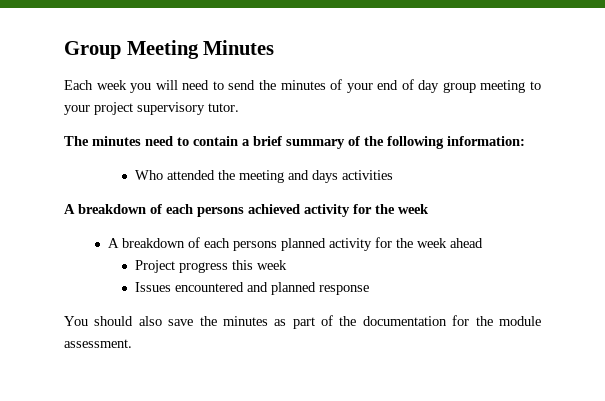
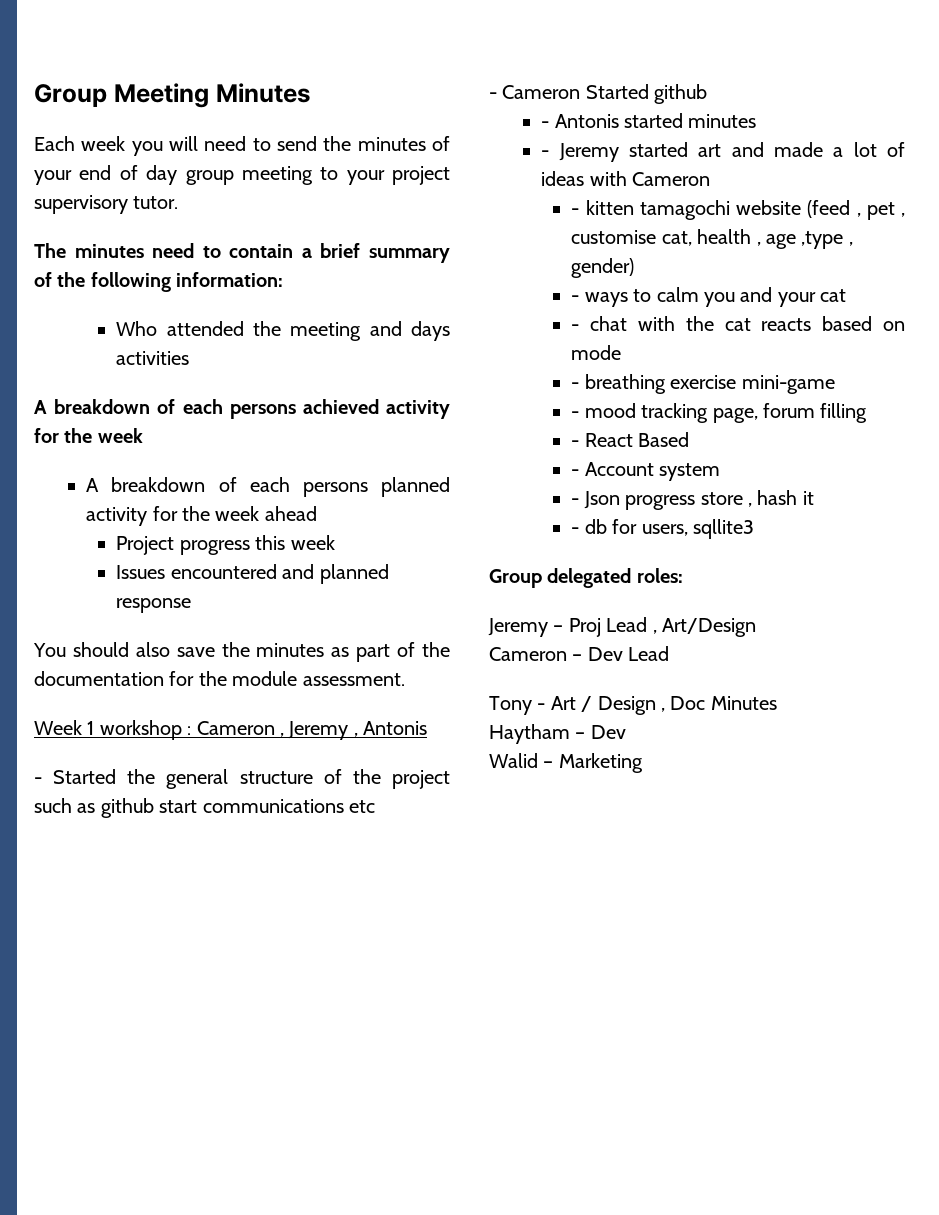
+ Week 1 workshop : Cameron , Jeremy , Antonis
+ - Started the general structure of the project such as github start communications etc
+ - Cameron Started github
+ - Antonis started minutes
+ - Jeremy started art and made a lot of ideas with Cameron
+ - kitten tamagochi website (feed , pet , customise cat, health , age ,type , gender)
+ - ways to calm you and your cat
+ - chat with the cat reacts based on mode
+ - breathing exercise mini-game
+ - mood tracking page, forum filling
+ - React Based
+ - Account system
+ - Json progress store , hash it
+ - db for users, sqllite3
+ Group delegated roles:
+ Jeremy – Proj Lead , Art/Design
+ Cameron – Dev Lead
+ Tony - Art / Design , Doc Minutes
+ Haytham – Dev
+ Walid – Marketing

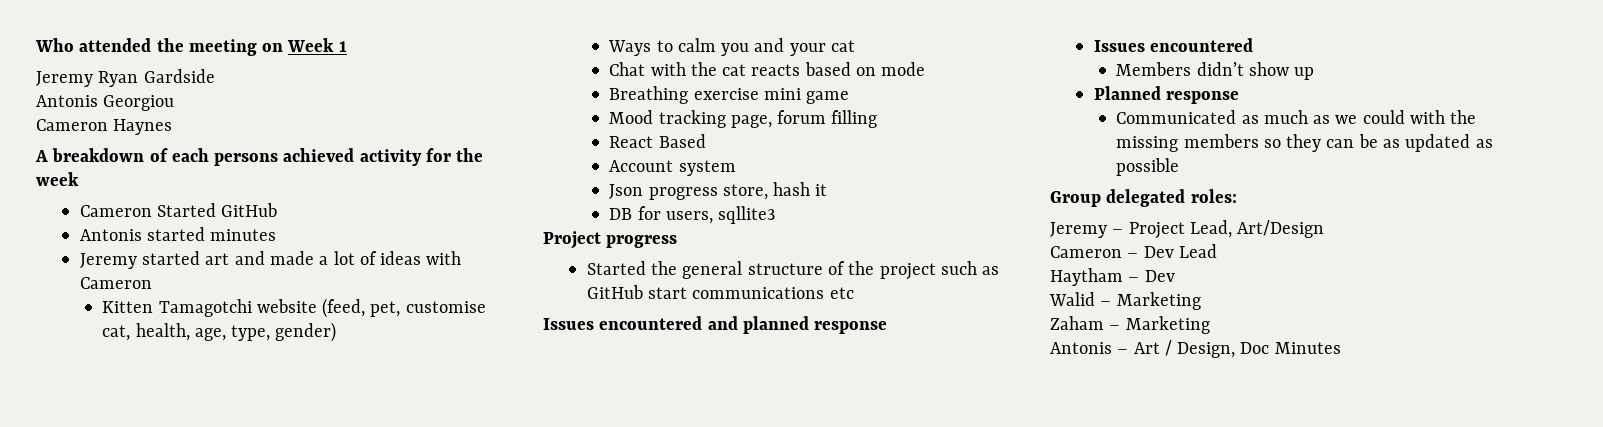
- Group Meeting Minutes
- Each week you will need to send the minutes of your end of day group meeting to your project supervisory tutor.
- The minutes need to contain a brief summary of the following information:
- Who attended the meeting and days activities
+ Who attended the meeting on Week 1
+ Jeremy Ryan Gardside
+ Antonis Georgiou
+ Cameron Haynes
- A breakdown of each persons planned activity for the week ahead
- Project progress this week
- Issues encountered and planned response
- You should also save the minutes as part of the documentation for the module assessment.
- Week 1 workshop : Cameron , Jeremy , Antonis
- - Started the general structure of the project such as github start communications etc
- - Cameron Started github
- - Antonis started minutes
+ Cameron Started GitHub
+ Antonis started minutes
- - Jeremy started art and made a lot of ideas with Cameron
+ Jeremy started art and made a lot of ideas with Cameron
- - kitten tamagochi website (feed , pet , customise cat, health , age ,type , gender)
+ Kitten Tamagotchi website (feed, pet, customise cat, health, age, type, gender)
- - ways to calm you and your cat
+ Ways to calm you and your cat
- - chat with the cat reacts based on mode
+ Chat with the cat reacts based on mode
- - breathing exercise mini-game
- - mood tracking page, forum filling
+ Breathing exercise mini game
+ Mood tracking page, forum filling
- - React Based
+ React Based
- - Account system
+ Account system
- - Json progress store , hash it
+ Json progress store, hash it
- - db for users, sqllite3
+ DB for users, sqllite3
+ Project progress
+ Started the general structure of the project such as GitHub start communications etc
+ Issues encountered and planned response
+ Issues encountered
+ Members didn’t show up
+ Planned response
+ Communicated as much as we could with the missing members so they can be as updated as possible
- Jeremy – Proj Lead , Art/Design
+ Jeremy – Project Lead, Art/Design
- Tony - Art / Design , Doc Minutes
+ Zaham – Marketing
+ Antonis – Art / Design, Doc Minutes

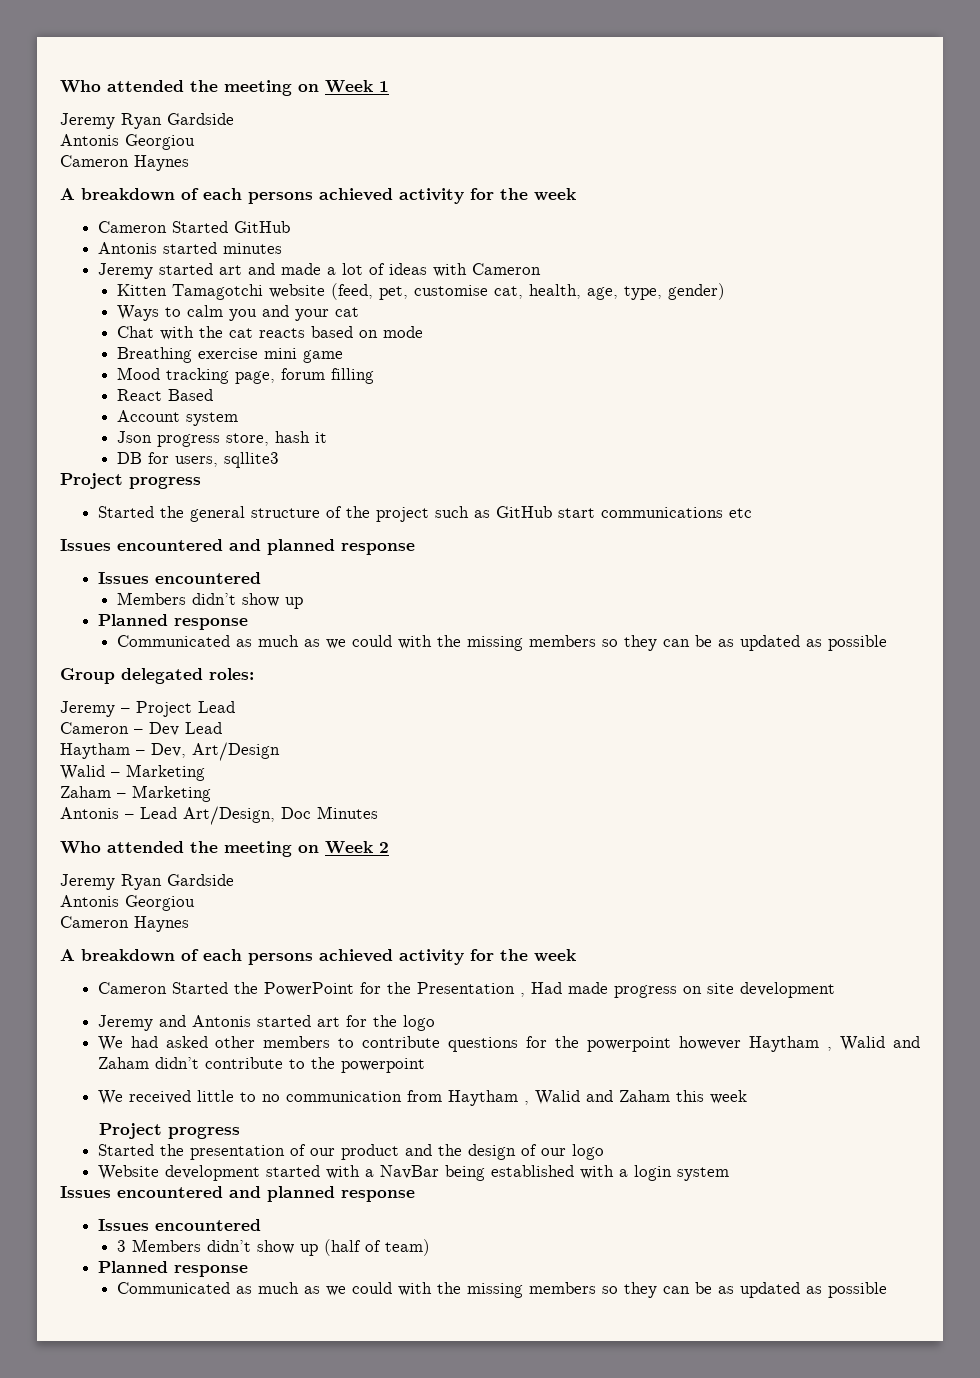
- Jeremy – Project Lead, Art/Design
+ Jeremy – Project Lead
- Haytham – Dev
+ Haytham – Dev, Art/Design
- Antonis – Art / Design, Doc Minutes
+ Antonis – Lead Art/Design, Doc Minutes
+ Who attended the meeting on Week 2
+ Jeremy Ryan Gardside
+ Antonis Georgiou
+ Cameron Haynes
+ A breakdown of each persons achieved activity for the week
+ Cameron Started the PowerPoint for the Presentation , Had made progress on site development
+ Jeremy and Antonis started art for the logo
+ We had asked other members to contribute questions for the powerpoint however Haytham , Walid and Zaham didn’t contribute to the powerpoint
+ We received little to no communication from Haytham , Walid and Zaham this week
+ Project progress
+ Started the presentation of our product and the design of our logo
+ Website development started with a NavBar being established with a login system
+ Issues encountered and planned response
+ Issues encountered
+ 3 Members didn’t show up (half of team)
+ Planned response
+ Communicated as much as we could with the missing members so they can be as updated as possible

